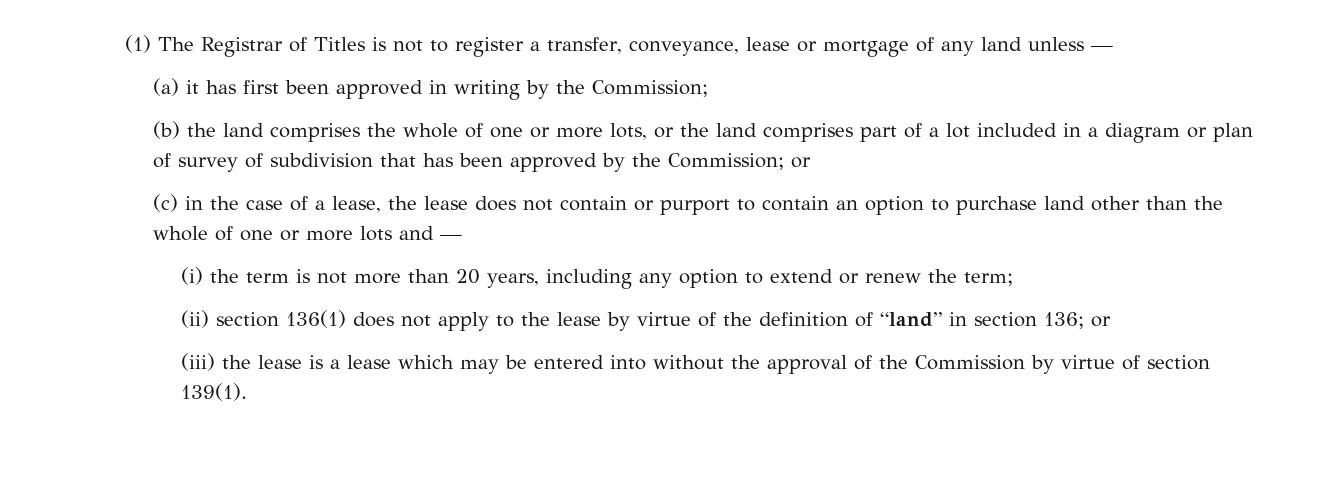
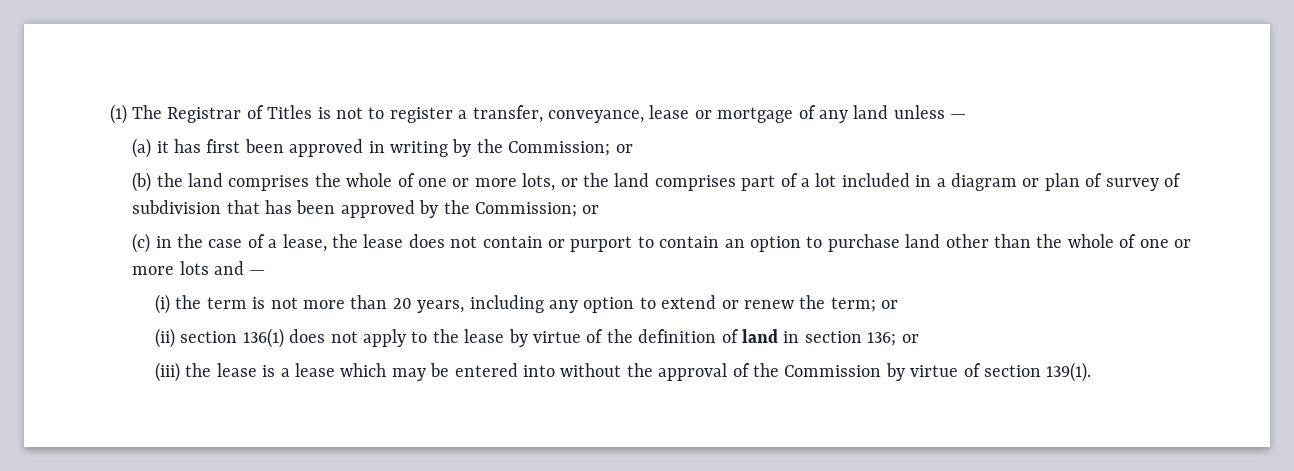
- (a) it has first been approved in writing by the Commission;
+ (a) it has first been approved in writing by the Commission; or
- (i) the term is not more than 20 years, including any option to extend or renew the term;
+ (i) the term is not more than 20 years, including any option to extend or renew the term; or
- (ii) section 136(1) does not apply to the lease by virtue of the definition of “land” in section 136; or
+ (ii) section 136(1) does not apply to the lease by virtue of the definition of land in section 136; or

